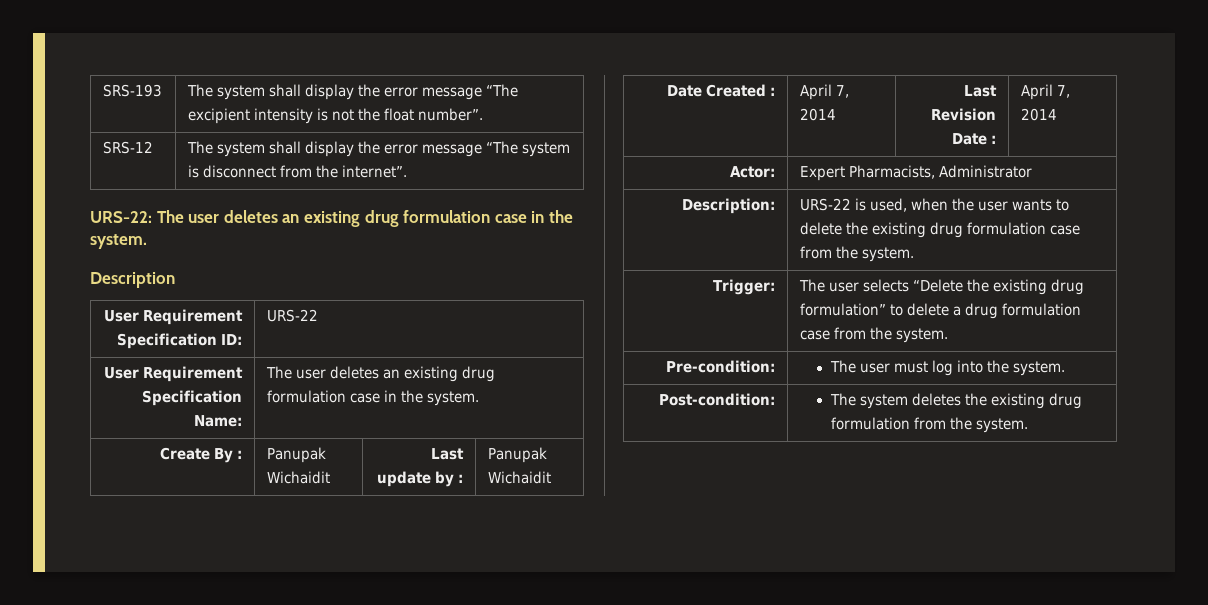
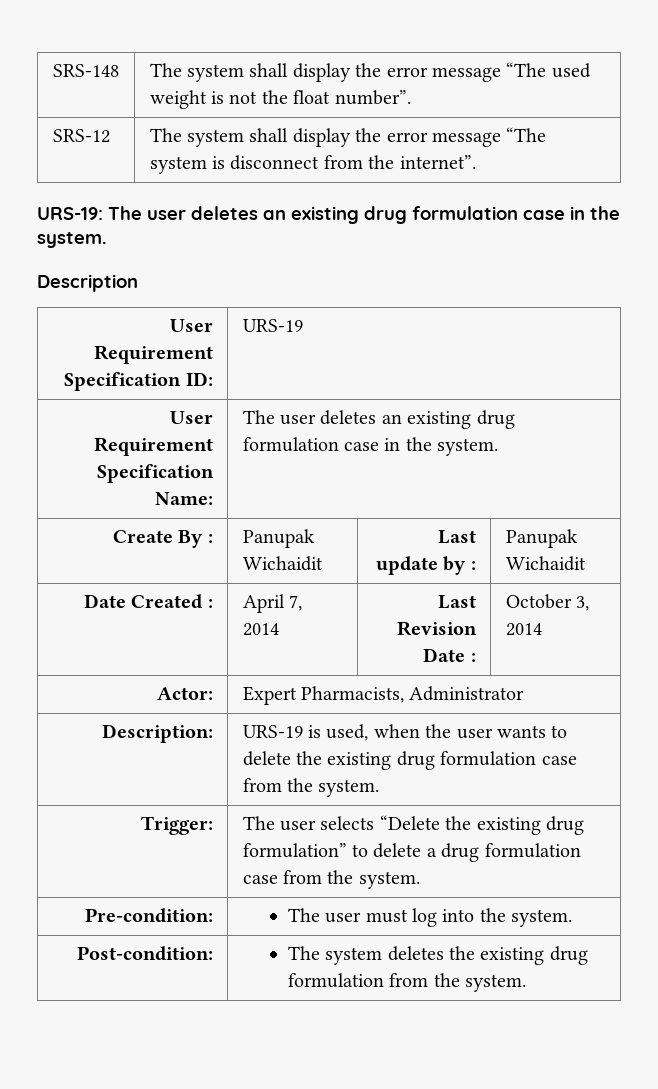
- SRS-193 | The system shall display the error message “The excipient intensity is not the float number”.
+ SRS-148 | The system shall display the error message “The used weight is not the float number”.
- URS-22: The user deletes an existing drug formulation case in the system.
+ URS-19: The user deletes an existing drug formulation case in the system.
- User Requirement Specification ID: | URS-22
+ User Requirement Specification ID: | URS-19
- Date Created : | April 7, 2014 | Last Revision Date : | April 7, 2014
+ Date Created : | April 7, 2014 | Last Revision Date : | October 3, 2014
- Description: | URS-22 is used, when the user wants to delete the existing drug formulation case from the system.
+ Description: | URS-19 is used, when the user wants to delete the existing drug formulation case from the system.

